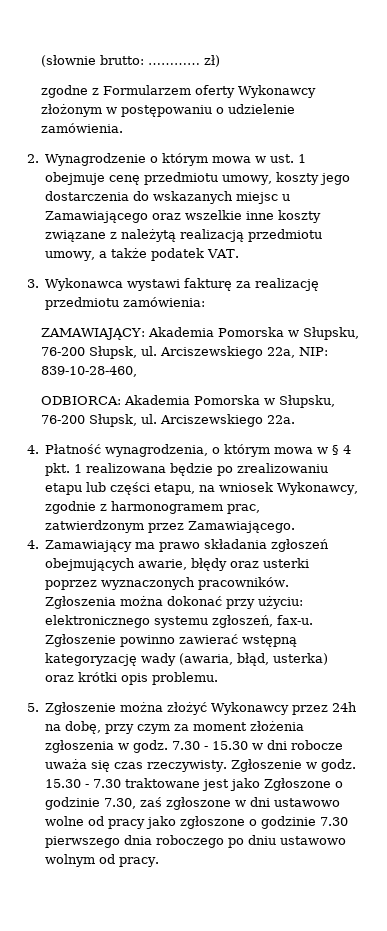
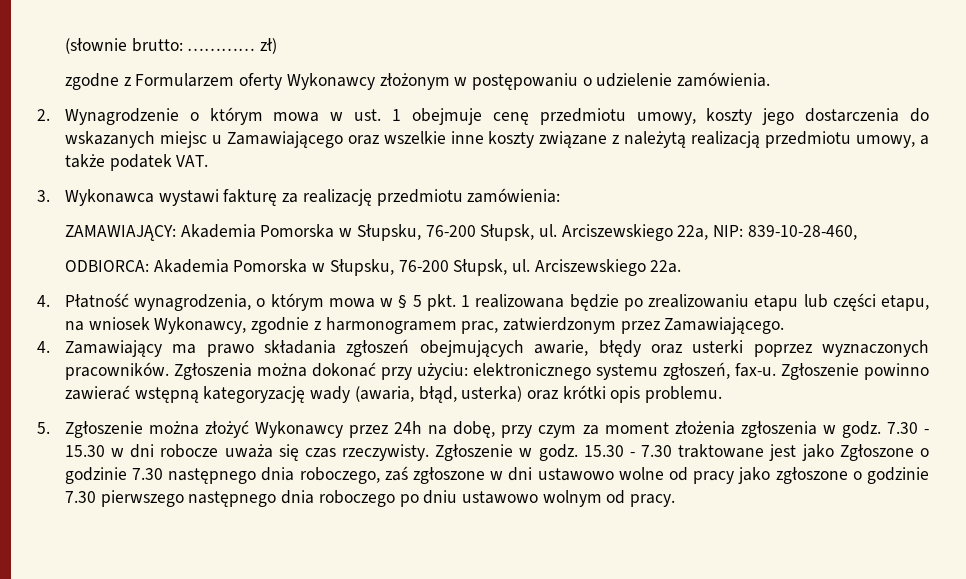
- 4. Płatność wynagrodzenia, o którym mowa w § 4 pkt. 1 realizowana będzie po zrealizowaniu etapu lub części etapu, na wniosek Wykonawcy, zgodnie z harmonogramem prac, zatwierdzonym przez Zamawiającego.
+ 4. Płatność wynagrodzenia, o którym mowa w § 5 pkt. 1 realizowana będzie po zrealizowaniu etapu lub części etapu, na wniosek Wykonawcy, zgodnie z harmonogramem prac, zatwierdzonym przez Zamawiającego.
- 15.30 - 7.30 traktowane jest jako Zgłoszone o godzinie 7.30, zaś zgłoszone w dni ustawowo wolne od pracy jako zgłoszone o godzinie 7.30 pierwszego dnia roboczego po dniu ustawowo wolnym od pracy.
+ 15.30 - 7.30 traktowane jest jako Zgłoszone o godzinie 7.30 następnego dnia roboczego, zaś zgłoszone w dni ustawowo wolne od pracy jako zgłoszone o godzinie 7.30 pierwszego następnego dnia roboczego po dniu ustawowo wolnym od pracy.

